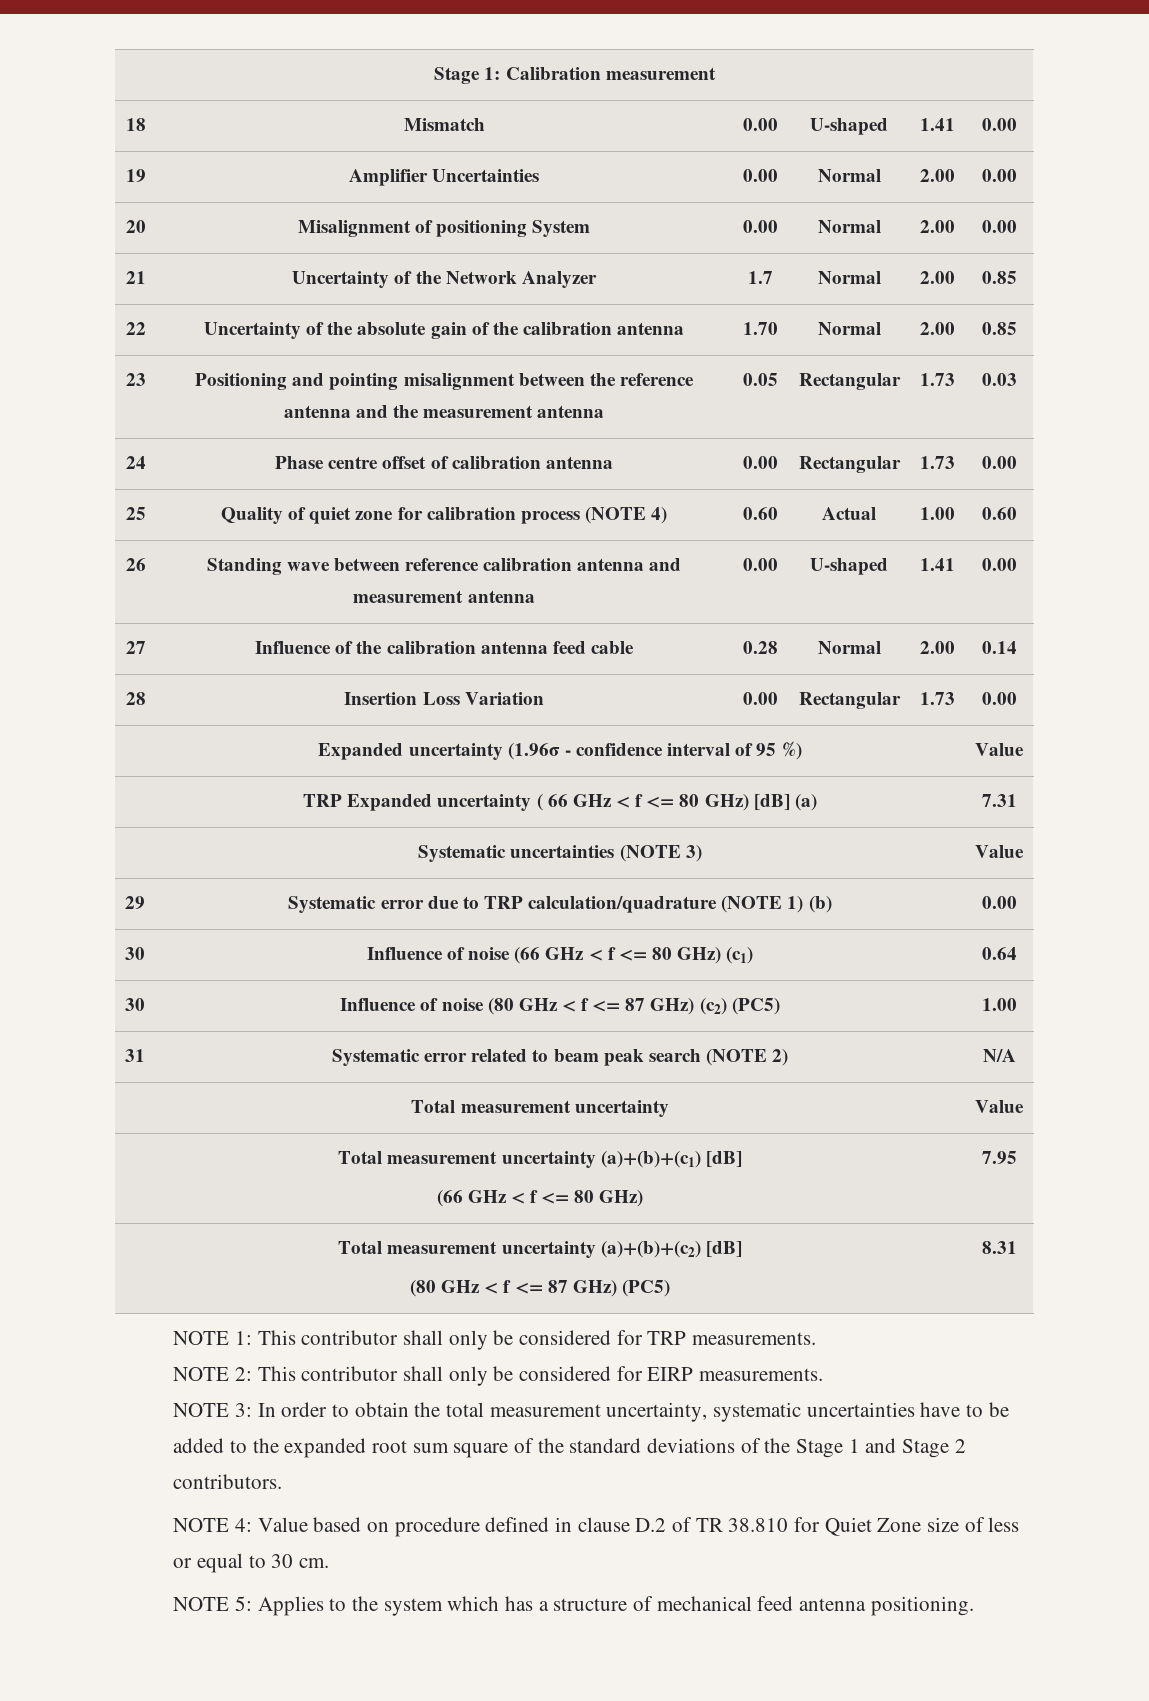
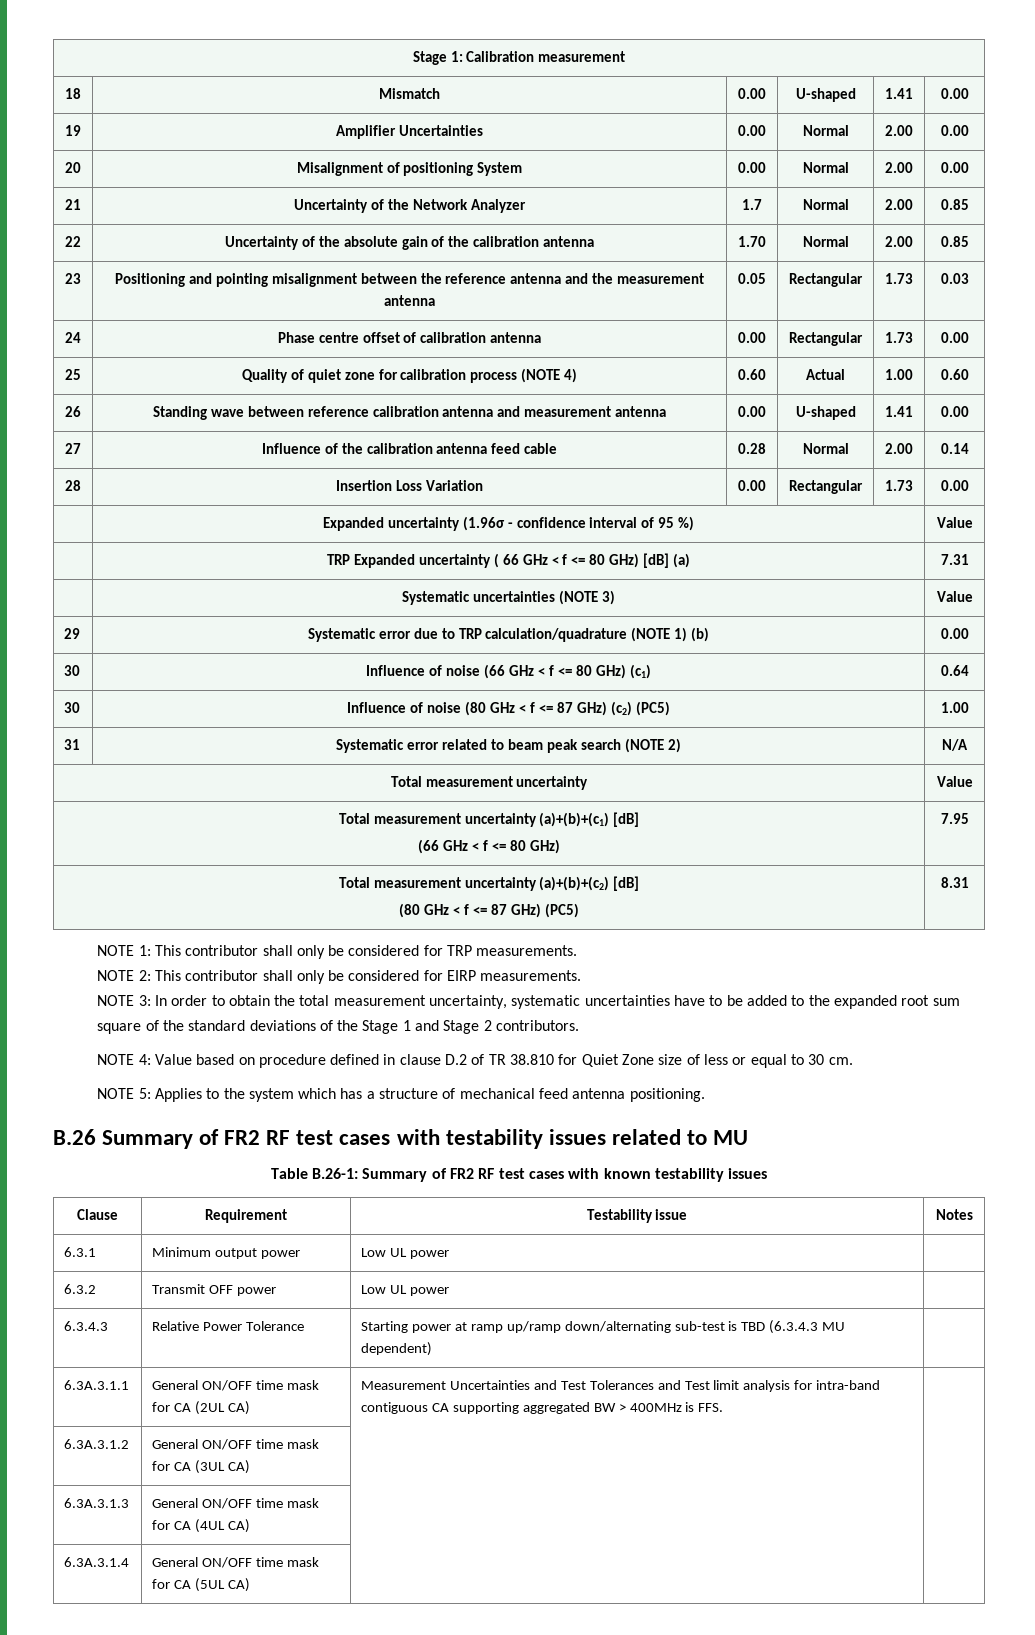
+ B.26 Summary of FR2 RF test cases with testability issues related to MU
+ Table B.26-1: Summary of FR2 RF test cases with known testability issues
+ Clause | Requirement | Testability issue | Notes
+ 6.3.1 | Minimum output power | Low UL power |
+ 6.3.2 | Transmit OFF power | Low UL power |
+ 6.3.4.3 | Relative Power Tolerance | Starting power at ramp up/ramp down/alternating sub-test is TBD (6.3.4.3 MU dependent) |
+ 6.3A.3.1.1 | General ON/OFF time mask for CA (2UL CA) | Measurement Uncertainties and Test Tolerances and Test limit analysis for intra-band contiguous CA supporting aggregated BW > 400MHz is FFS. |
+ 6.3A.3.1.2 | General ON/OFF time mask for CA (3UL CA) | |
+ 6.3A.3.1.3 | General ON/OFF time mask for CA (4UL CA) | |
+ 6.3A.3.1.4 | General ON/OFF time mask for CA (5UL CA) | |

